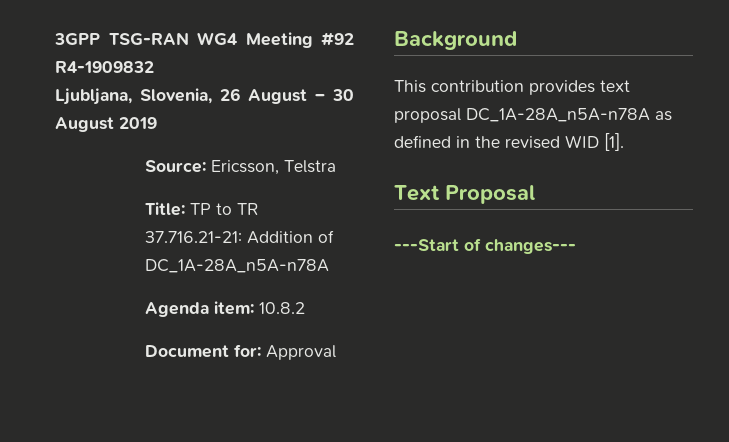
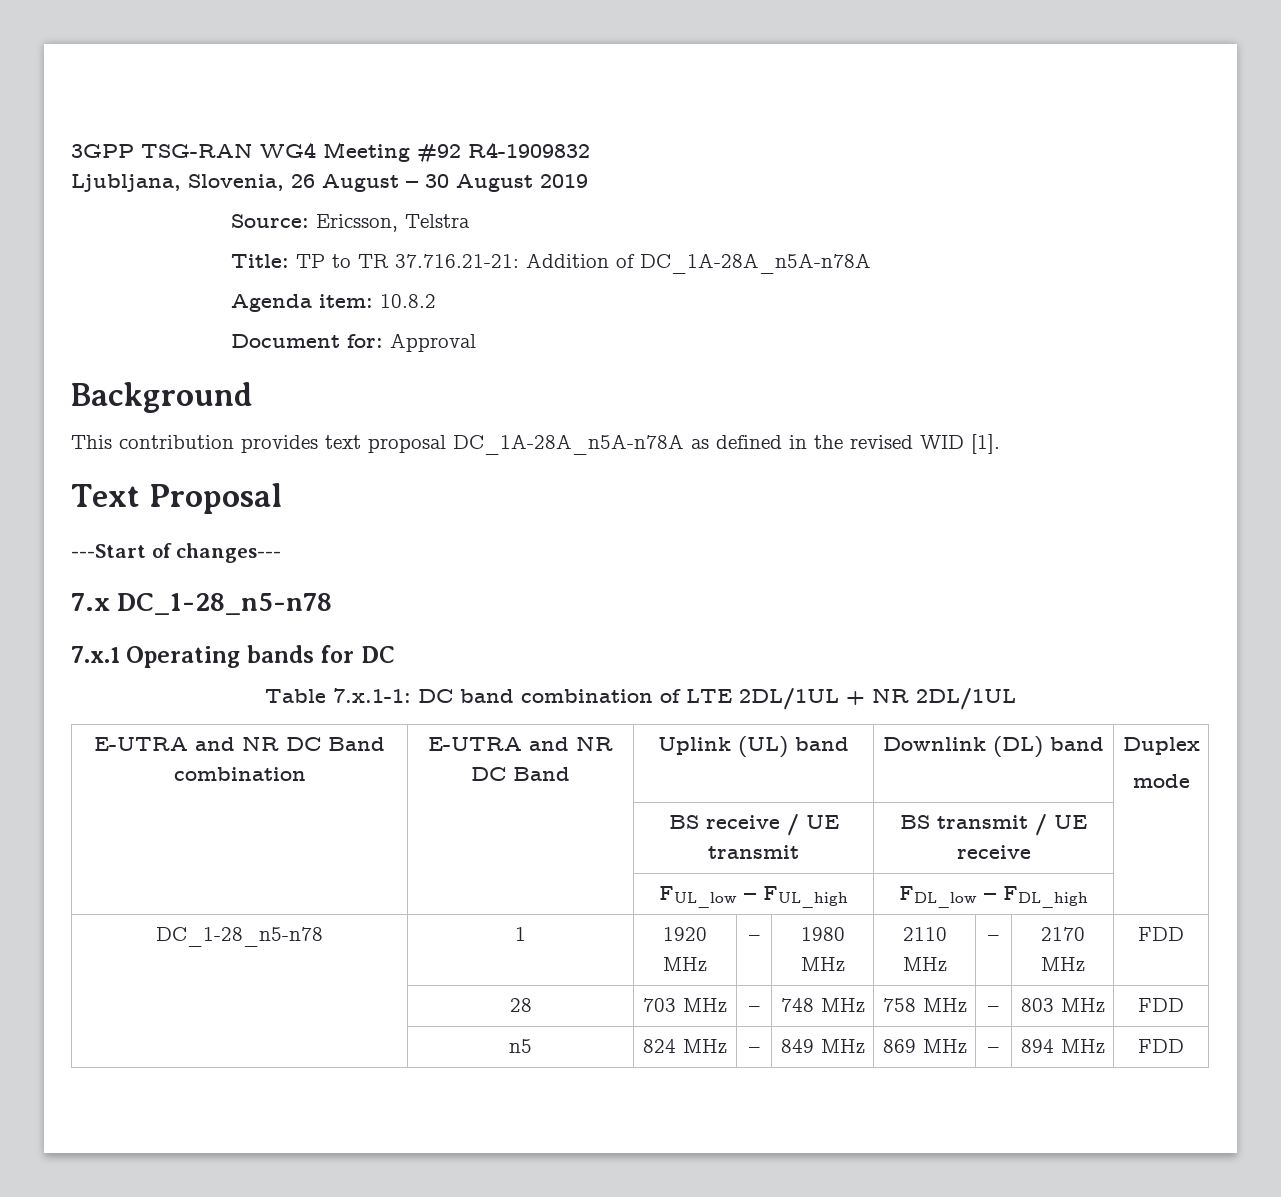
+ 7.x DC_1-28_n5-n78
+ 7.x.1 Operating bands for DC
+ Table 7.x.1-1: DC band combination of LTE 2DL/1UL + NR 2DL/1UL
+ E-UTRA and NR DC Band combination | E-UTRA and NR DC Band | Uplink (UL) band | Downlink (DL) band | Duplex
+ mode
+ | | BS receive / UE transmit | BS transmit / UE receive |
+ | | FUL_low – FUL_high | FDL_low – FDL_high |
+ DC_1-28_n5-n78 | 1 | 1920 MHz | – | 1980 MHz | 2110 MHz | – | 2170 MHz | FDD
+ | 28 | 703 MHz | – | 748 MHz | 758 MHz | – | 803 MHz | FDD
+ | n5 | 824 MHz | – | 849 MHz | 869 MHz | – | 894 MHz | FDD

